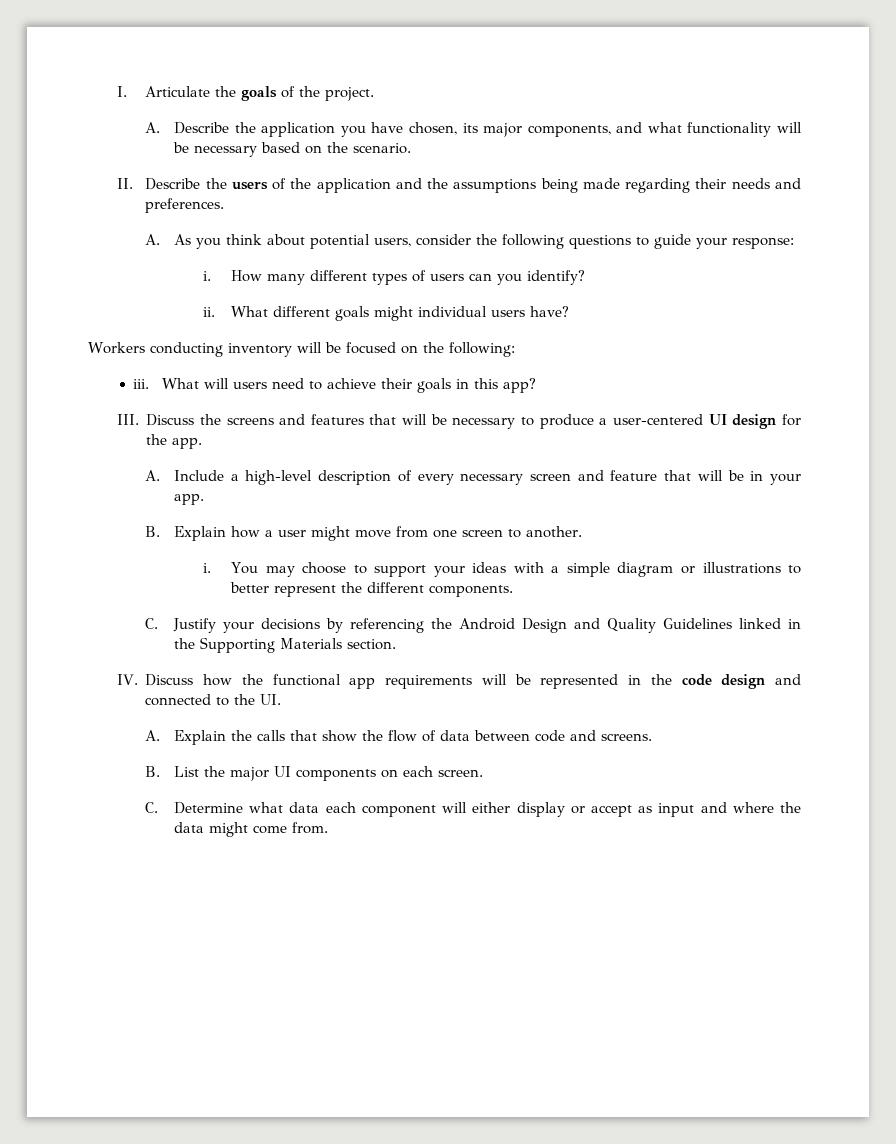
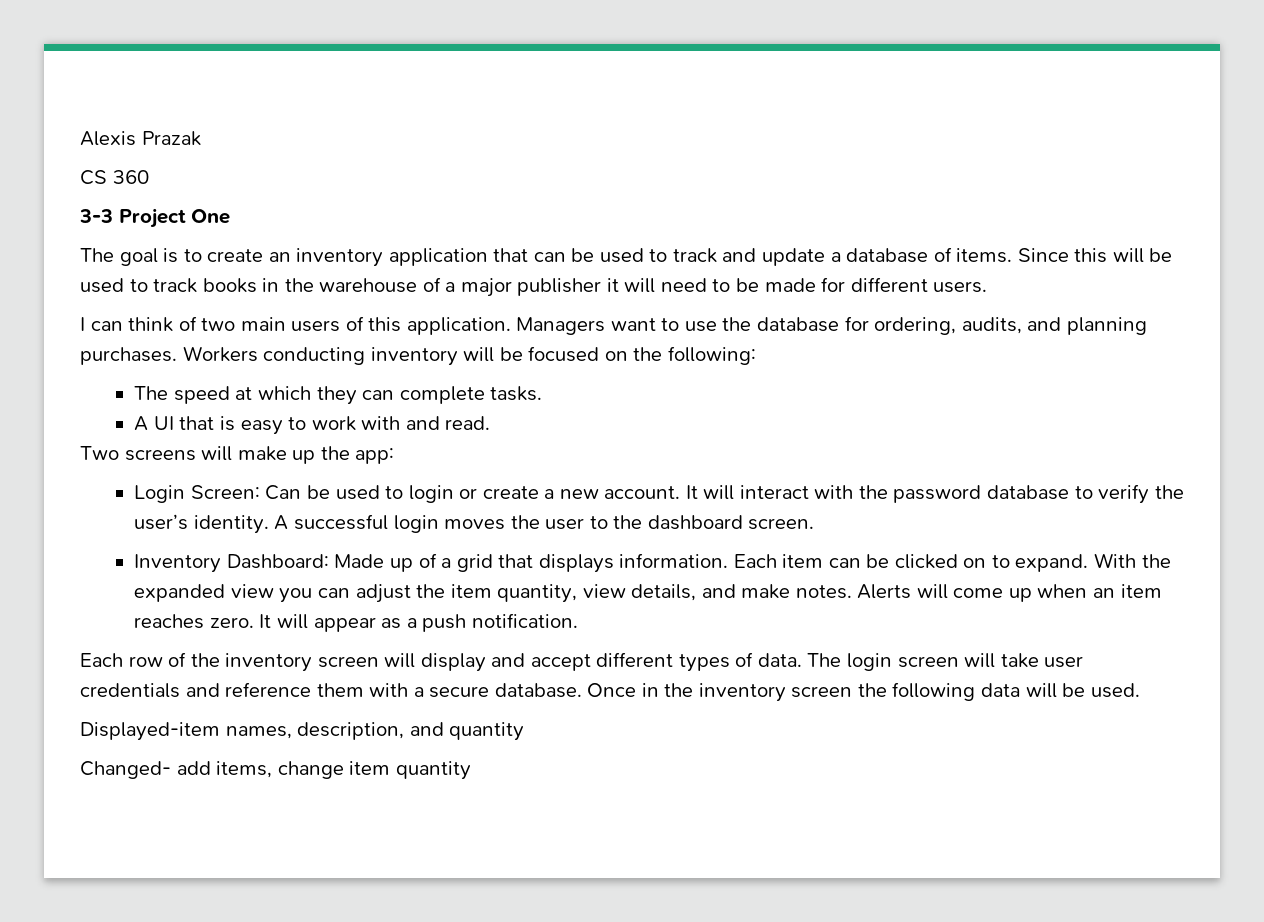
- I. Articulate the goals of the project.
- A. Describe the application you have chosen, its major components, and what functionality will be necessary based on the scenario.
- II. Describe the users of the application and the assumptions being made regarding their needs and preferences.
- A. As you think about potential users, consider the following questions to guide your response:
- i. How many different types of users can you identify?
- ii. What different goals might individual users have?
- Workers conducting inventory will be focused on the following:
+ Alexis Prazak
+ CS 360
+ 3-3 Project One
+ The goal is to create an inventory application that can be used to track and update a database of items. Since this will be used to track books in the warehouse of a major publisher it will need to be made for different users.
+ I can think of two main users of this application. Managers want to use the database for ordering, audits, and planning purchases. Workers conducting inventory will be focused on the following:
- iii. What will users need to achieve their goals in this app?
- III. Discuss the screens and features that will be necessary to produce a user-centered UI design for the app.
- A. Include a high-level description of every necessary screen and feature that will be in your app.
- B. Explain how a user might move from one screen to another.
- i. You may choose to support your ideas with a simple diagram or illustrations to better represent the different components.
- C. Justify your decisions by referencing the Android Design and Quality Guidelines linked in the Supporting Materials section.
- IV. Discuss how the functional app requirements will be represented in the code design and connected to the UI.
- A. Explain the calls that show the flow of data between code and screens.
- B. List the major UI components on each screen.
- C. Determine what data each component will either display or accept as input and where the data might come from.
+ The speed at which they can complete tasks.
+ A UI that is easy to work with and read.
+ Two screens will make up the app:
+ Login Screen: Can be used to login or create a new account. It will interact with the password database to verify the user’s identity. A successful login moves the user to the dashboard screen.
+ Inventory Dashboard: Made up of a grid that displays information. Each item can be clicked on to expand. With the expanded view you can adjust the item quantity, view details, and make notes. Alerts will come up when an item reaches zero. It will appear as a push notification.
+ Each row of the inventory screen will display and accept different types of data. The login screen will take user credentials and reference them with a secure database. Once in the inventory screen the following data will be used.
+ Displayed-item names, description, and quantity
+ Changed- add items, change item quantity

